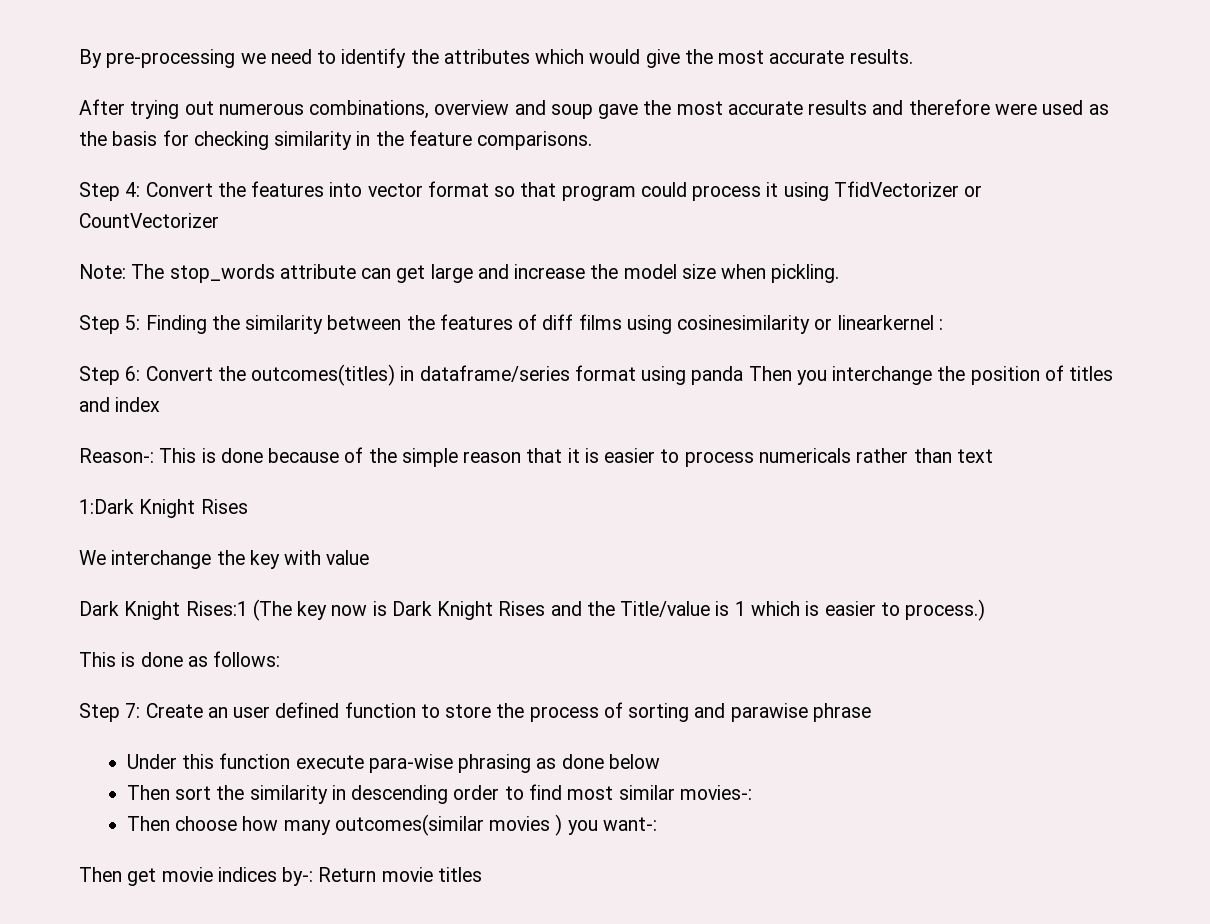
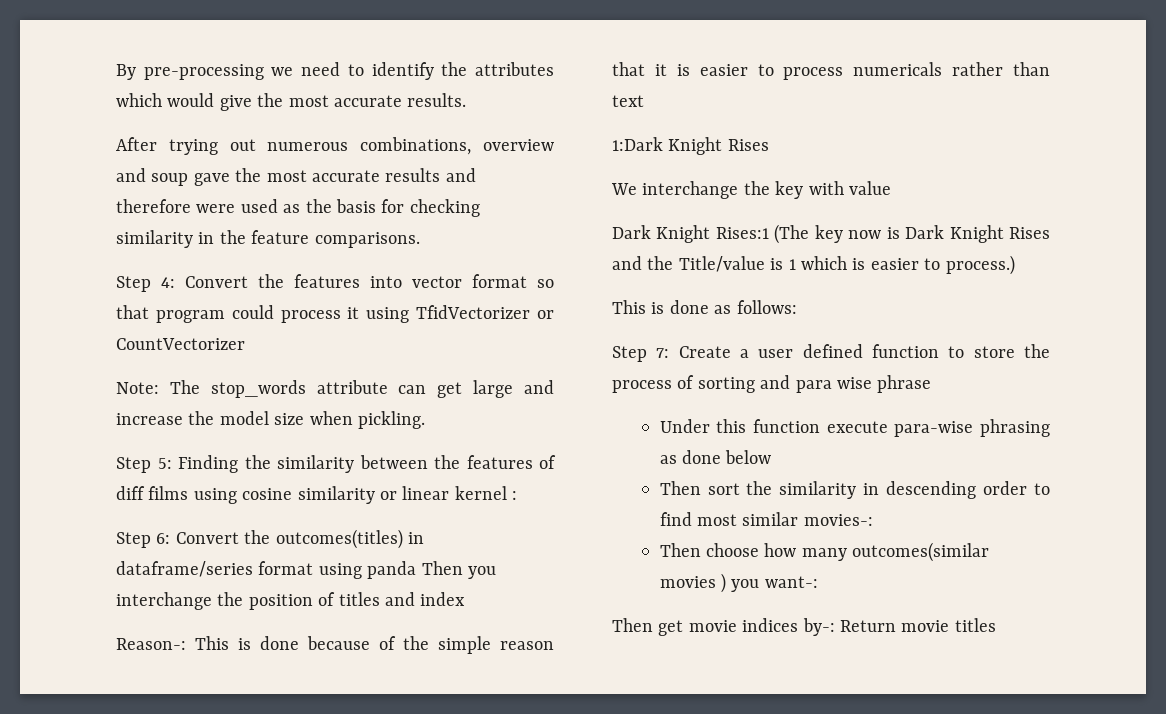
- Step 5: Finding the similarity between the features of diff films using cosinesimilarity or linearkernel :
+ Step 5: Finding the similarity between the features of diff films using cosine similarity or linear kernel :
- Step 7: Create an user defined function to store the process of sorting and parawise phrase
+ Step 7: Create a user defined function to store the process of sorting and para wise phrase

